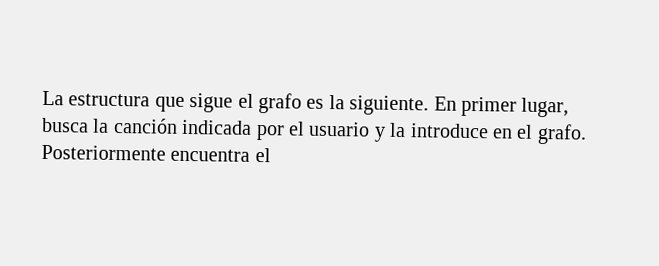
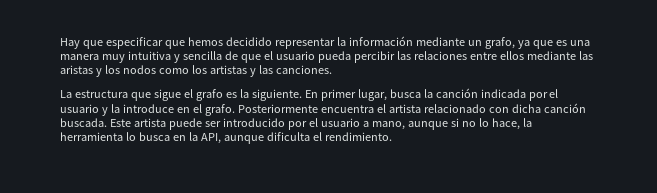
+ Hay que especificar que hemos decidido representar la información mediante un grafo, ya que es una manera muy intuitiva y sencilla de que el usuario pueda percibir las relaciones entre ellos mediante las aristas y los nodos como los artistas y las canciones.
- Posteriormente encuentra el
+ Posteriormente encuentra el artista relacionado con dicha canción buscada. Este artista puede ser introducido por el usuario a mano, aunque si no lo hace, la herramienta lo busca en la API, aunque dificulta el rendimiento.

